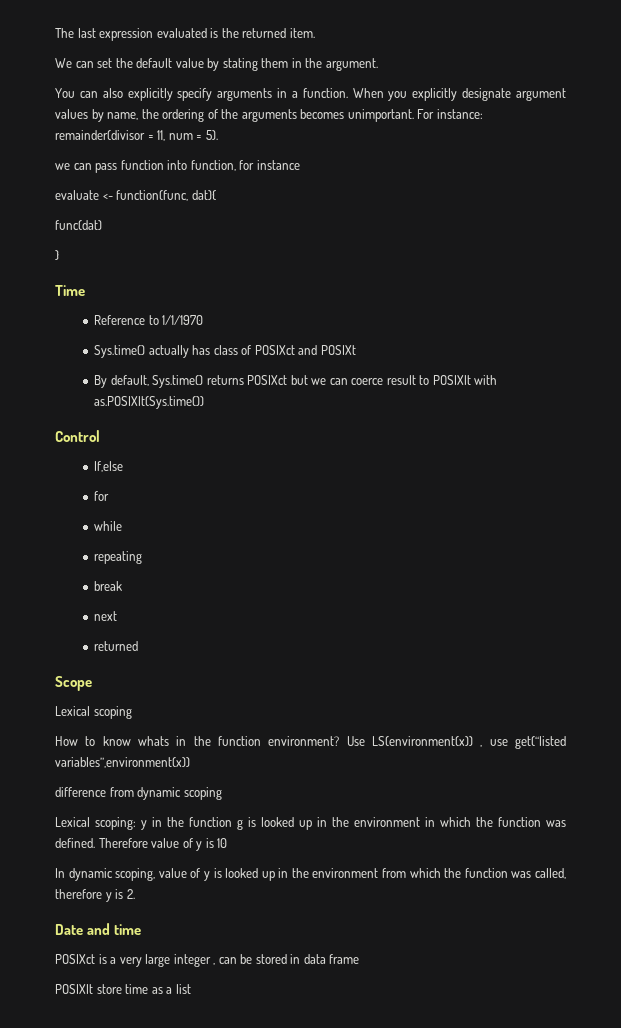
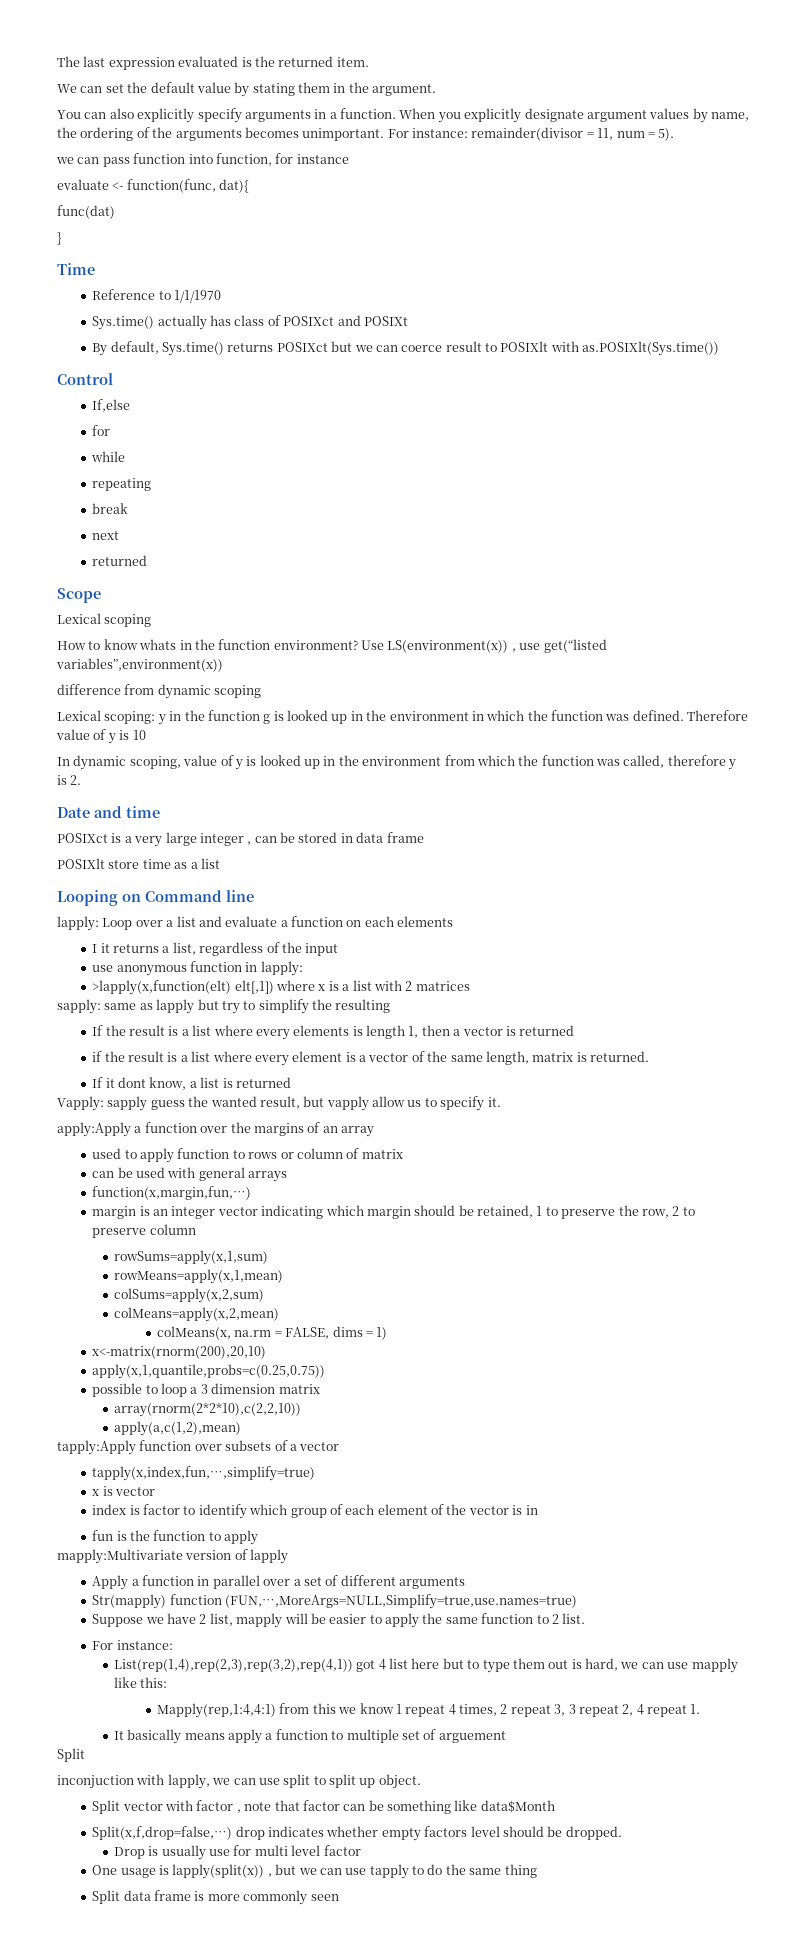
+ Looping on Command line
+ lapply: Loop over a list and evaluate a function on each elements
+ I it returns a list, regardless of the input
+ use anonymous function in lapply:
+ >lapply(x,function(elt) elt[,1]) where x is a list with 2 matrices
+ sapply: same as lapply but try to simplify the resulting
+ If the result is a list where every elements is length 1, then a vector is returned
+ if the result is a list where every element is a vector of the same length, matrix is returned.
+ If it dont know, a list is returned
+ Vapply: sapply guess the wanted result, but vapply allow us to specify it.
+ apply:Apply a function over the margins of an array
+ used to apply function to rows or column of matrix
+ can be used with general arrays
+ function(x,margin,fun,…)
+ margin is an integer vector indicating which margin should be retained, 1 to preserve the row, 2 to preserve column
+ rowSums=apply(x,1,sum)
+ rowMeans=apply(x,1,mean)
+ colSums=apply(x,2,sum)
+ colMeans=apply(x,2,mean)
+ colMeans(x, na.rm = FALSE, dims = 1)
+ x<-matrix(rnorm(200),20,10)
+ apply(x,1,quantile,probs=c(0.25,0.75))
+ possible to loop a 3 dimension matrix
+ array(rnorm(2*2*10),c(2,2,10))
+ apply(a,c(1,2),mean)
+ tapply:Apply function over subsets of a vector
+ tapply(x,index,fun,…,simplify=true)
+ x is vector
+ index is factor to identify which group of each element of the vector is in
+ fun is the function to apply
+ mapply:Multivariate version of lapply
+ Apply a function in parallel over a set of different arguments
+ Str(mapply) function (FUN,…,MoreArgs=NULL,Simplify=true,use.names=true)
+ Suppose we have 2 list, mapply will be easier to apply the same function to 2 list.
+ For instance:
+ List(rep(1,4),rep(2,3),rep(3,2),rep(4,1)) got 4 list here but to type them out is hard, we can use mapply like this:
+ Mapply(rep,1:4,4:1) from this we know 1 repeat 4 times, 2 repeat 3, 3 repeat 2, 4 repeat 1.
+ It basically means apply a function to multiple set of arguement
+ Split
+ inconjuction with lapply, we can use split to split up object.
+ Split vector with factor , note that factor can be something like data$Month
+ Split(x,f,drop=false,…) drop indicates whether empty factors level should be dropped.
+ Drop is usually use for multi level factor
+ One usage is lapply(split(x)) , but we can use tapply to do the same thing
+ Split data frame is more commonly seen

